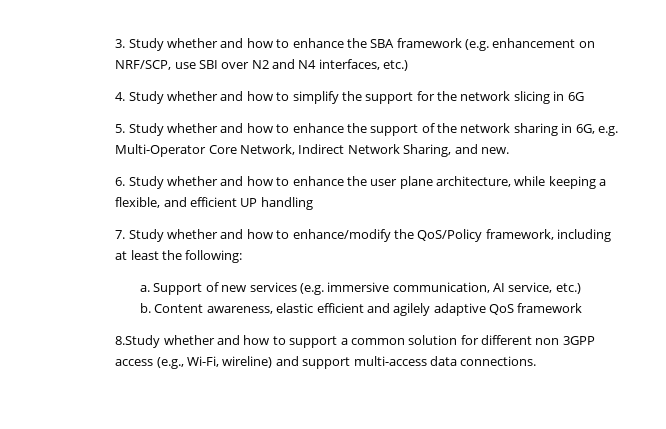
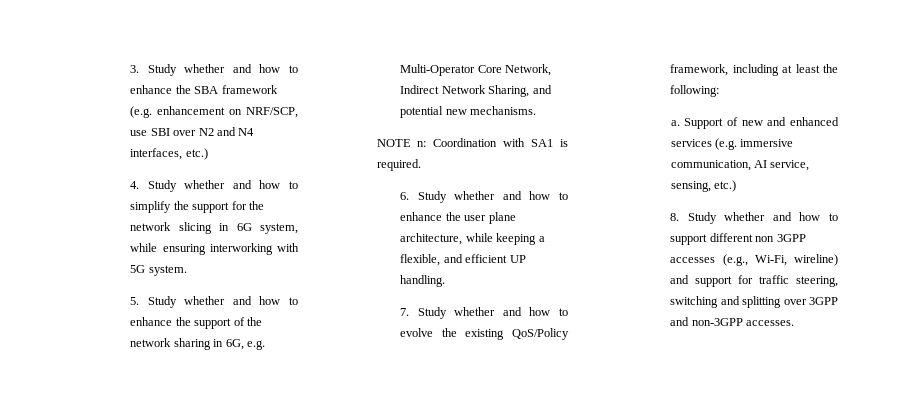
- 4. Study whether and how to simplify the support for the network slicing in 6G
+ 4. Study whether and how to simplify the support for the network slicing in 6G system, while ensuring interworking with 5G system.
- 5. Study whether and how to enhance the support of the network sharing in 6G, e.g. Multi-Operator Core Network, Indirect Network Sharing, and new.
+ 5. Study whether and how to enhance the support of the network sharing in 6G, e.g. Multi-Operator Core Network, Indirect Network Sharing, and potential new mechanisms.
+ NOTE n: Coordination with SA1 is required.
- 6. Study whether and how to enhance the user plane architecture, while keeping a flexible, and efficient UP handling
+ 6. Study whether and how to enhance the user plane architecture, while keeping a flexible, and efficient UP handling.
- 7. Study whether and how to enhance/modify the QoS/Policy framework, including at least the following:
+ 7. Study whether and how to evolve the existing QoS/Policy framework, including at least the following:
- Support of new services (e.g. immersive communication, AI service, etc.)
- b. Content awareness, elastic efficient and agilely adaptive QoS framework
- 8.Study whether and how to support a common solution for different non 3GPP access (e.g., Wi-Fi, wireline) and support multi-access data connections.
+ Support of new and enhanced services (e.g. immersive communication, AI service, sensing, etc.)
+ 8. Study whether and how to support different non 3GPP accesses (e.g., Wi-Fi, wireline) and support for traffic steering, switching and splitting over 3GPP and non-3GPP accesses.

